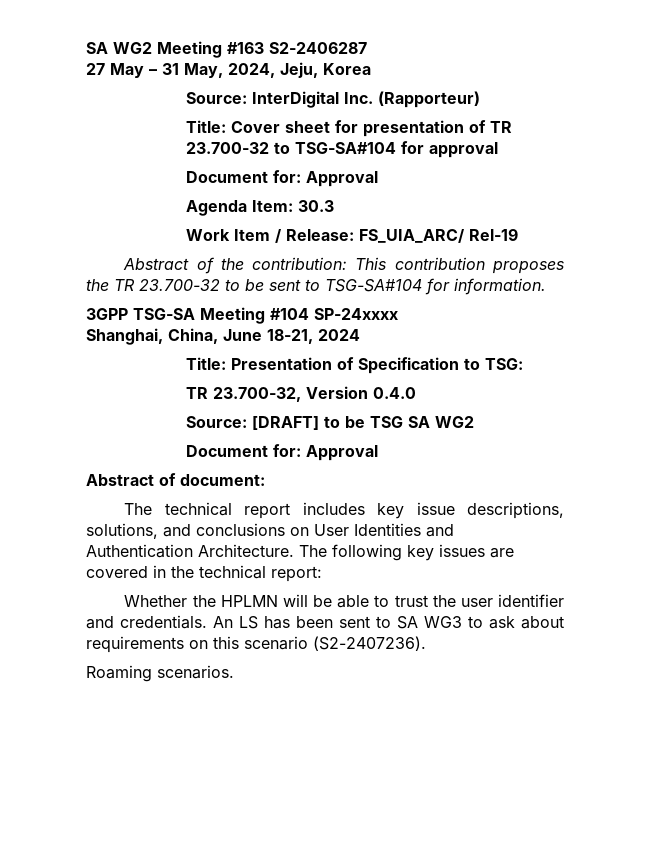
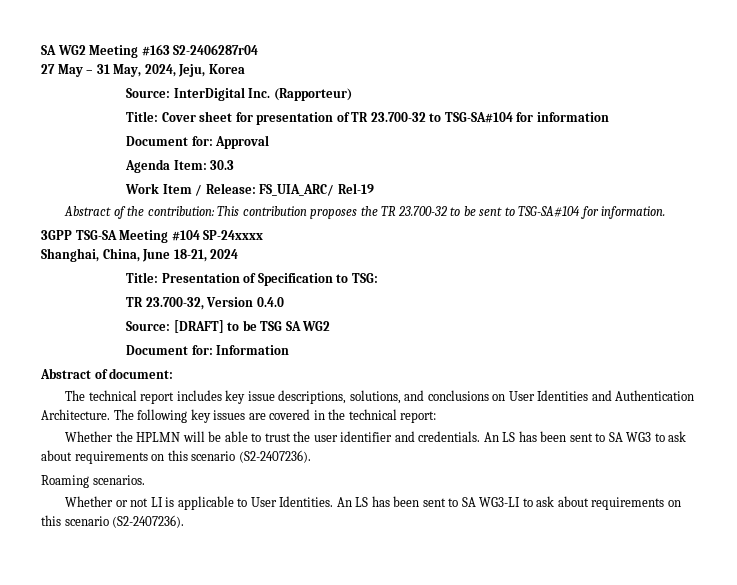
- SA WG2 Meeting #163 S2-2406287
+ SA WG2 Meeting #163 S2-2406287r04
- Title: Cover sheet for presentation of TR 23.700-32 to TSG-SA#104 for approval
+ Title: Cover sheet for presentation of TR 23.700-32 to TSG-SA#104 for information
  Source: [DRAFT] to be TSG SA WG2
- Document for: Approval
+ Document for: Information
+ Whether or not LI is applicable to User Identities. An LS has been sent to SA WG3-LI to ask about requirements on this scenario (S2-2407236).

